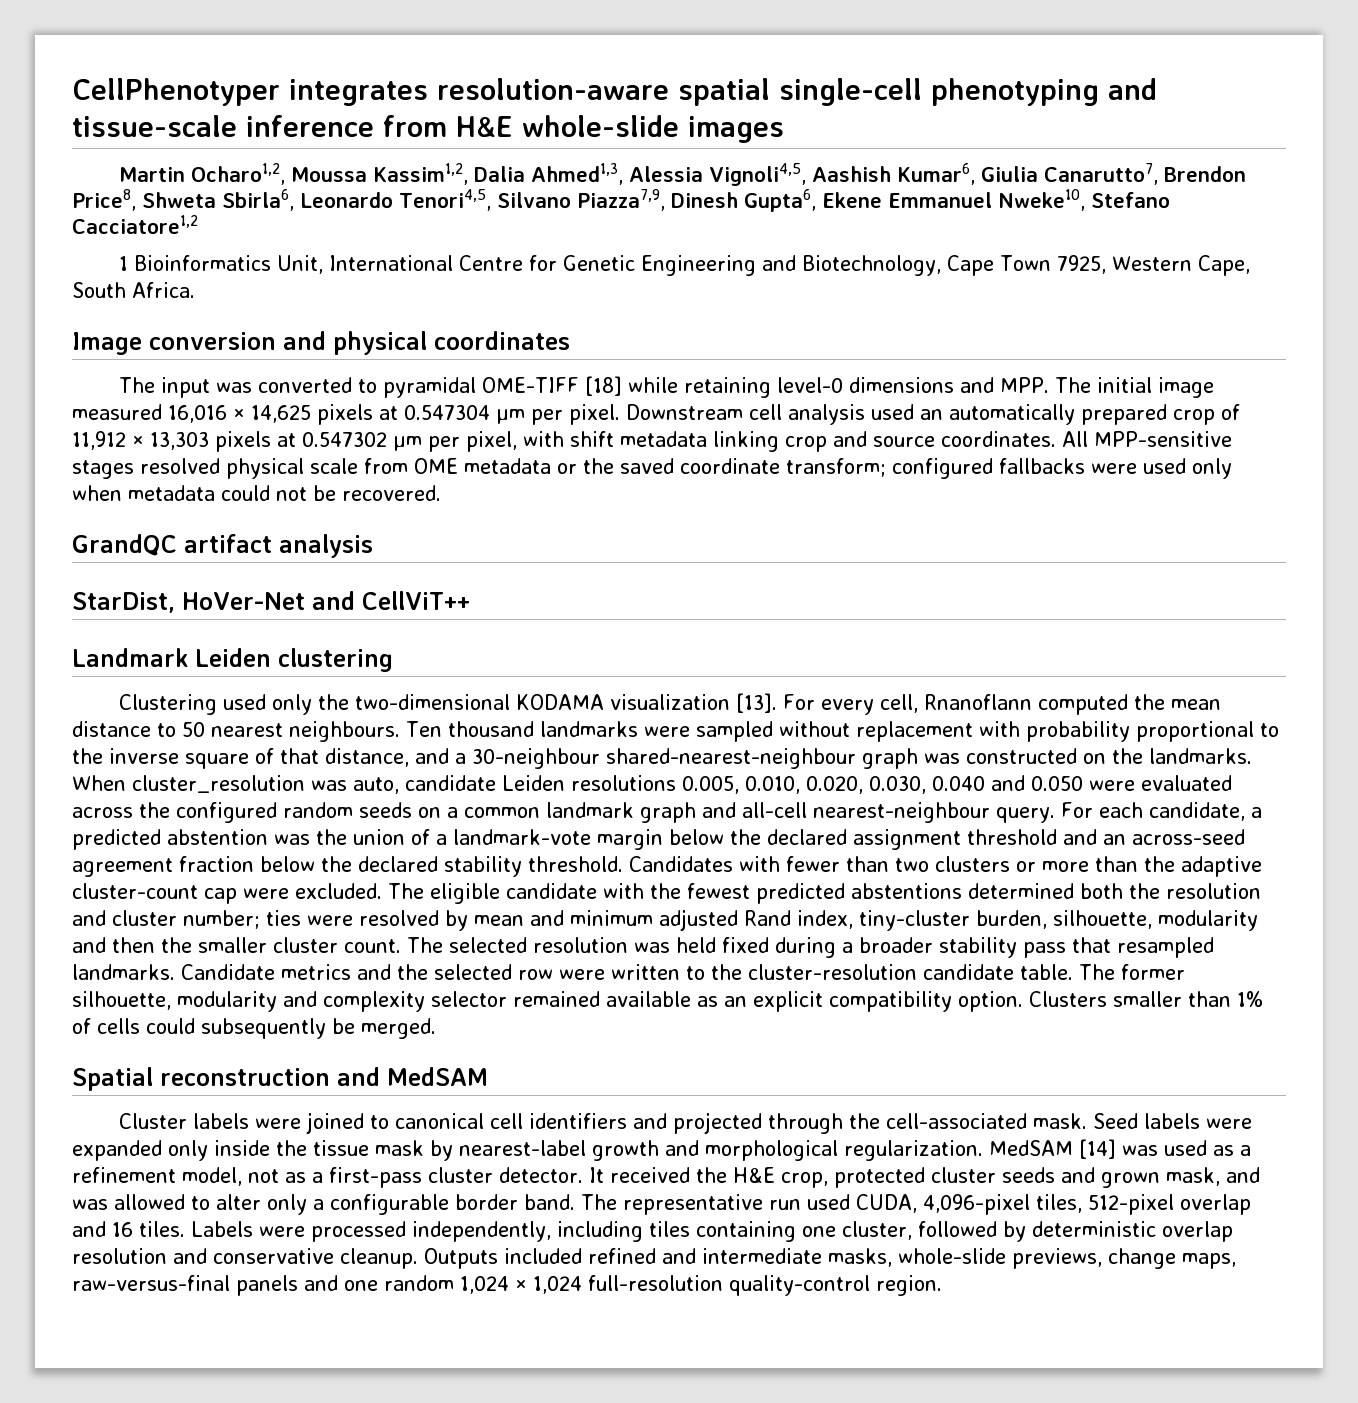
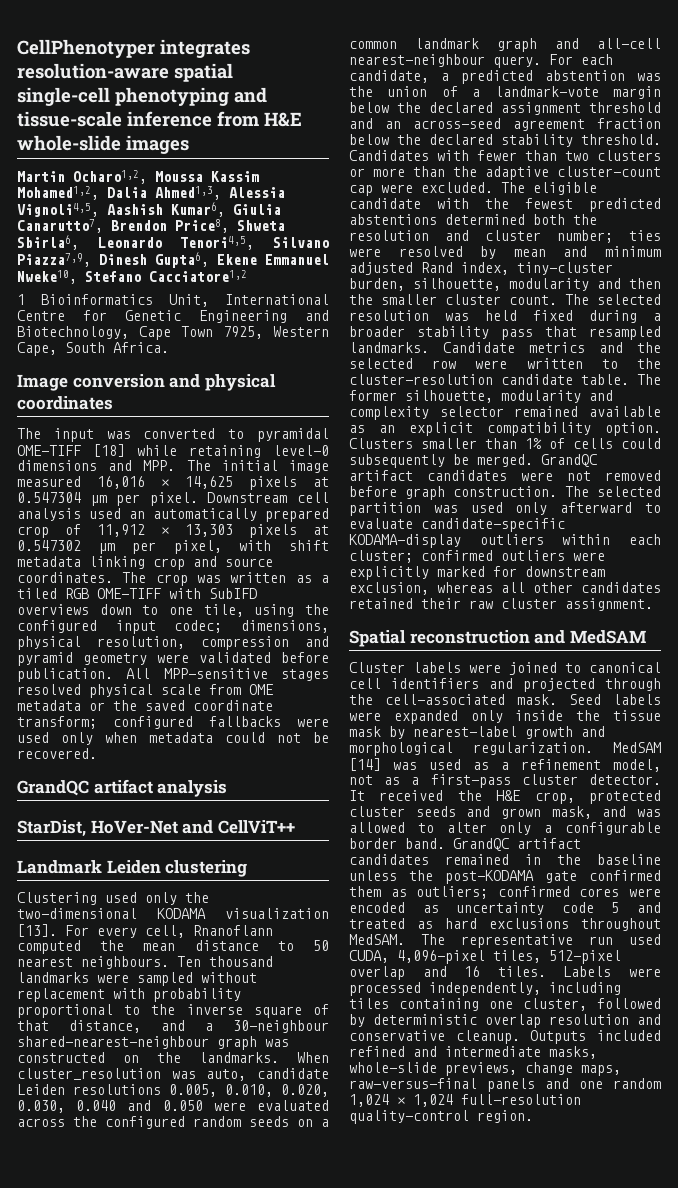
- Martin Ocharo1,2, Moussa Kassim1,2, Dalia Ahmed1,3, Alessia Vignoli4,5, Aashish Kumar6, Giulia Canarutto7, Brendon Price8, Shweta Sbirla6, Leonardo Tenori4,5, Silvano Piazza7,9, Dinesh Gupta6, Ekene Emmanuel Nweke10, Stefano Cacciatore1,2
+ Martin Ocharo1,2, Moussa Kassim Mohamed1,2, Dalia Ahmed1,3, Alessia Vignoli4,5, Aashish Kumar6, Giulia Canarutto7, Brendon Price8, Shweta Sbirla6, Leonardo Tenori4,5, Silvano Piazza7,9, Dinesh Gupta6, Ekene Emmanuel Nweke10, Stefano Cacciatore1,2
+ The crop was written as a tiled RGB OME-TIFF with SubIFD overviews down to one tile, using the configured input codec; dimensions, physical resolution, compression and pyramid geometry were validated before publication.
+ GrandQC artifact candidates were not removed before graph construction. The selected partition was used only afterward to evaluate candidate-specific KODAMA-display outliers within each cluster; confirmed outliers were explicitly marked for downstream exclusion, whereas all other candidates retained their raw cluster assignment.
+ GrandQC artifact candidates remained in the baseline unless the post-KODAMA gate confirmed them as outliers; confirmed cores were encoded as uncertainty code 5 and treated as hard exclusions throughout MedSAM.

